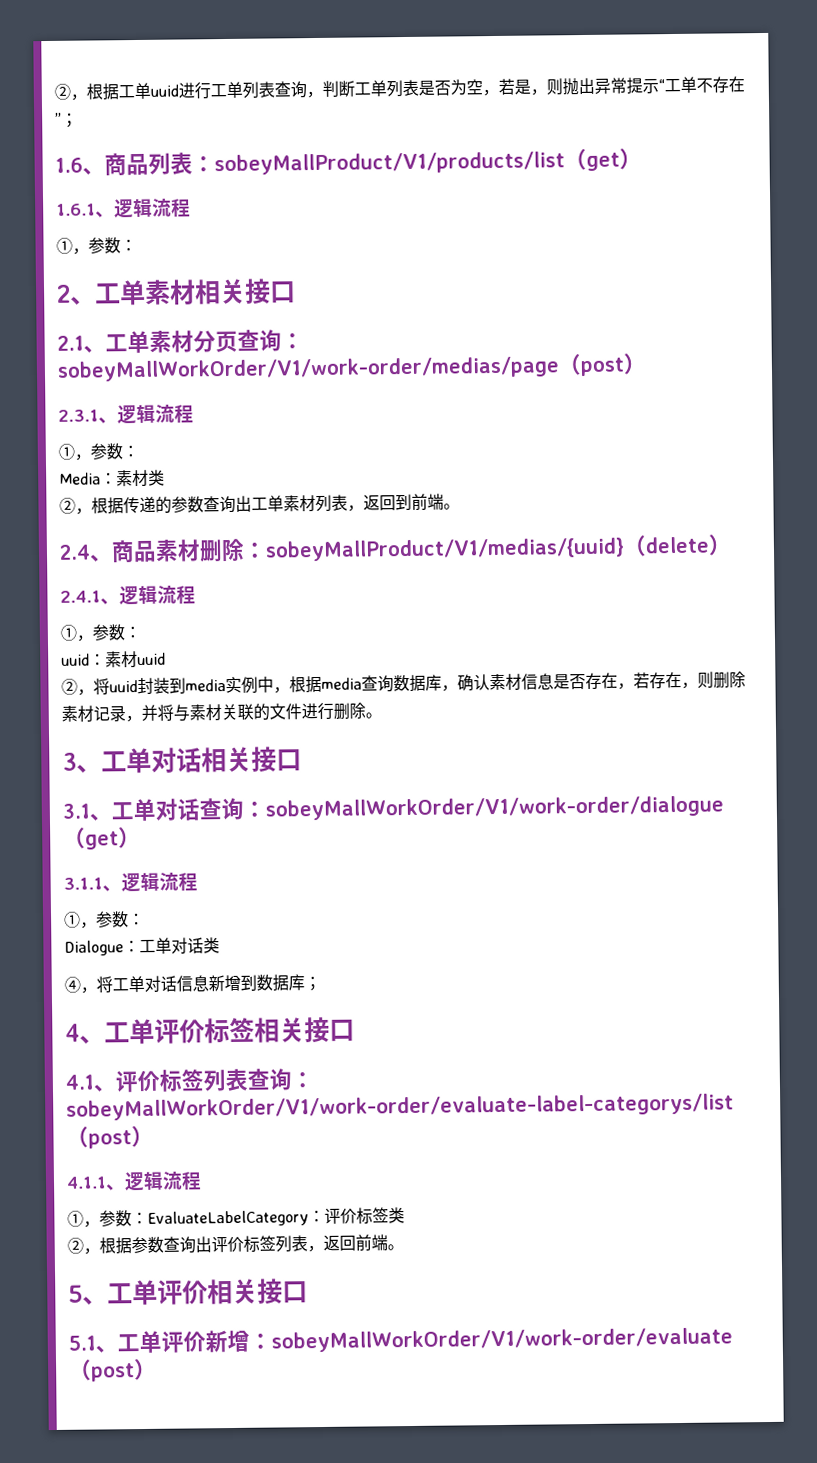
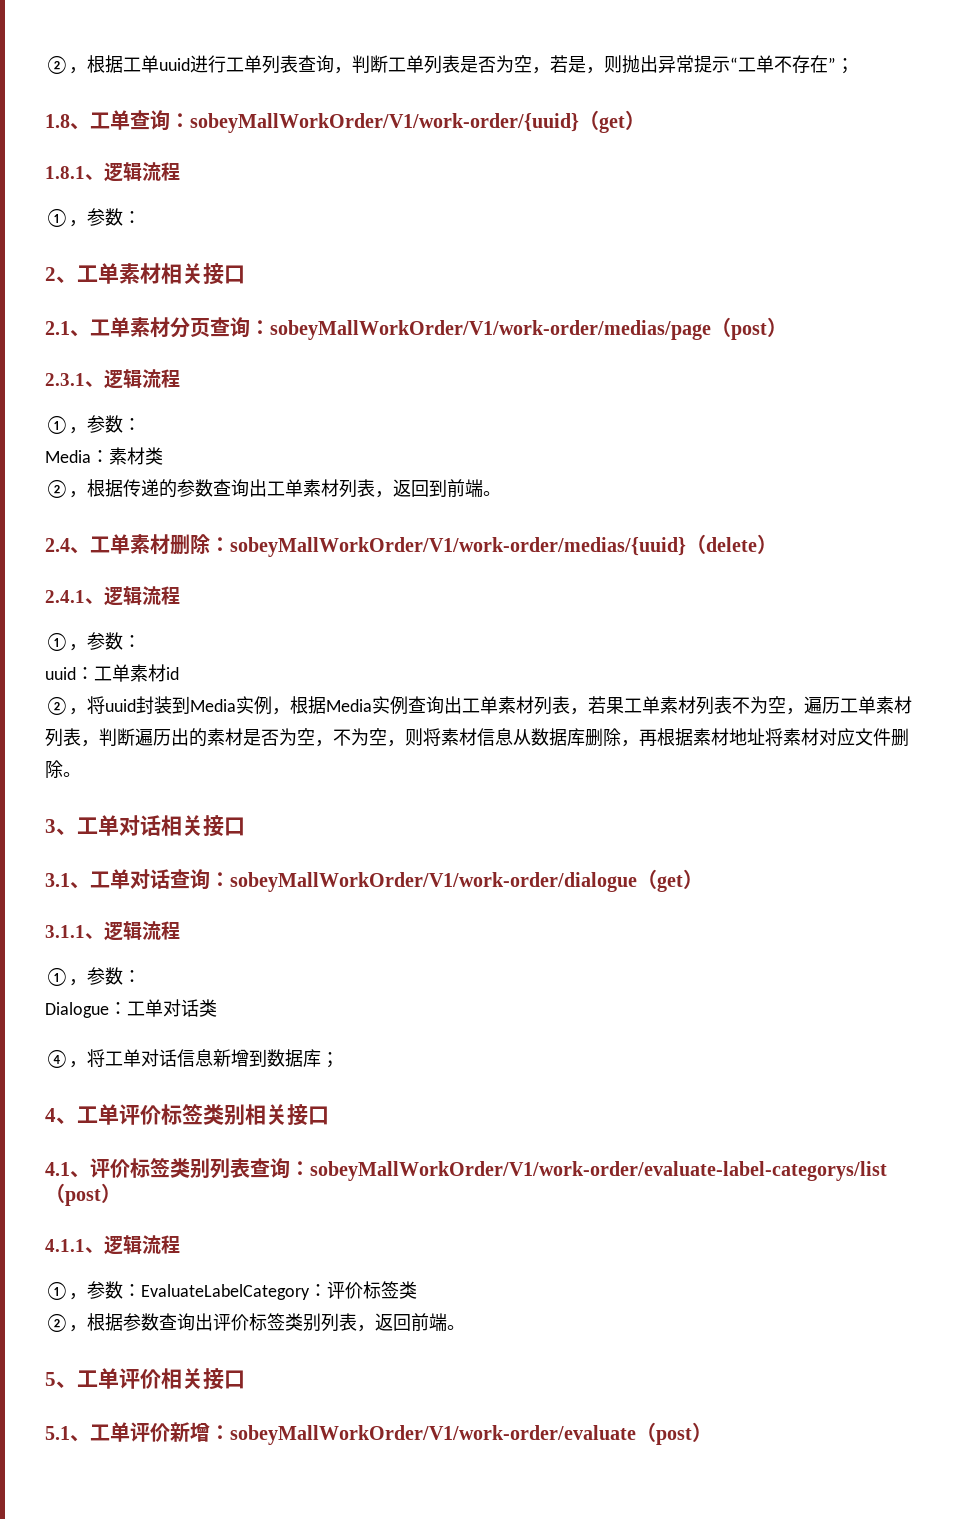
- 1.6、商品列表：sobeyMallProduct/V1/products/list（get）
- 1.6.1、逻辑流程
+ 1.8、工单查询：sobeyMallWorkOrder/V1/work-order/{uuid}（get）
+ 1.8.1、逻辑流程
- 2.4、商品素材删除：sobeyMallProduct/V1/medias/{uuid}（delete）
+ 2.4、工单素材删除：sobeyMallWorkOrder/V1/work-order/medias/{uuid}（delete）
- uuid：素材uuid
+ uuid：工单素材id
- ②，将uuid封装到media实例中，根据media查询数据库，确认素材信息是否存在，若存在，则删除素材记录，并将与素材关联的文件进行删除。
+ ②，将uuid封装到Media实例，根据Media实例查询出工单素材列表，若果工单素材列表不为空，遍历工单素材列表，判断遍历出的素材是否为空，不为空，则将素材信息从数据库删除，再根据素材地址将素材对应文件删除。
- 4、工单评价标签相关接口
+ 4、工单评价标签类别相关接口
- 4.1、评价标签列表查询：sobeyMallWorkOrder/V1/work-order/evaluate-label-categorys/list（post）
+ 4.1、评价标签类别列表查询：sobeyMallWorkOrder/V1/work-order/evaluate-label-categorys/list（post）
- ②，根据参数查询出评价标签列表，返回前端。
+ ②，根据参数查询出评价标签类别列表，返回前端。

